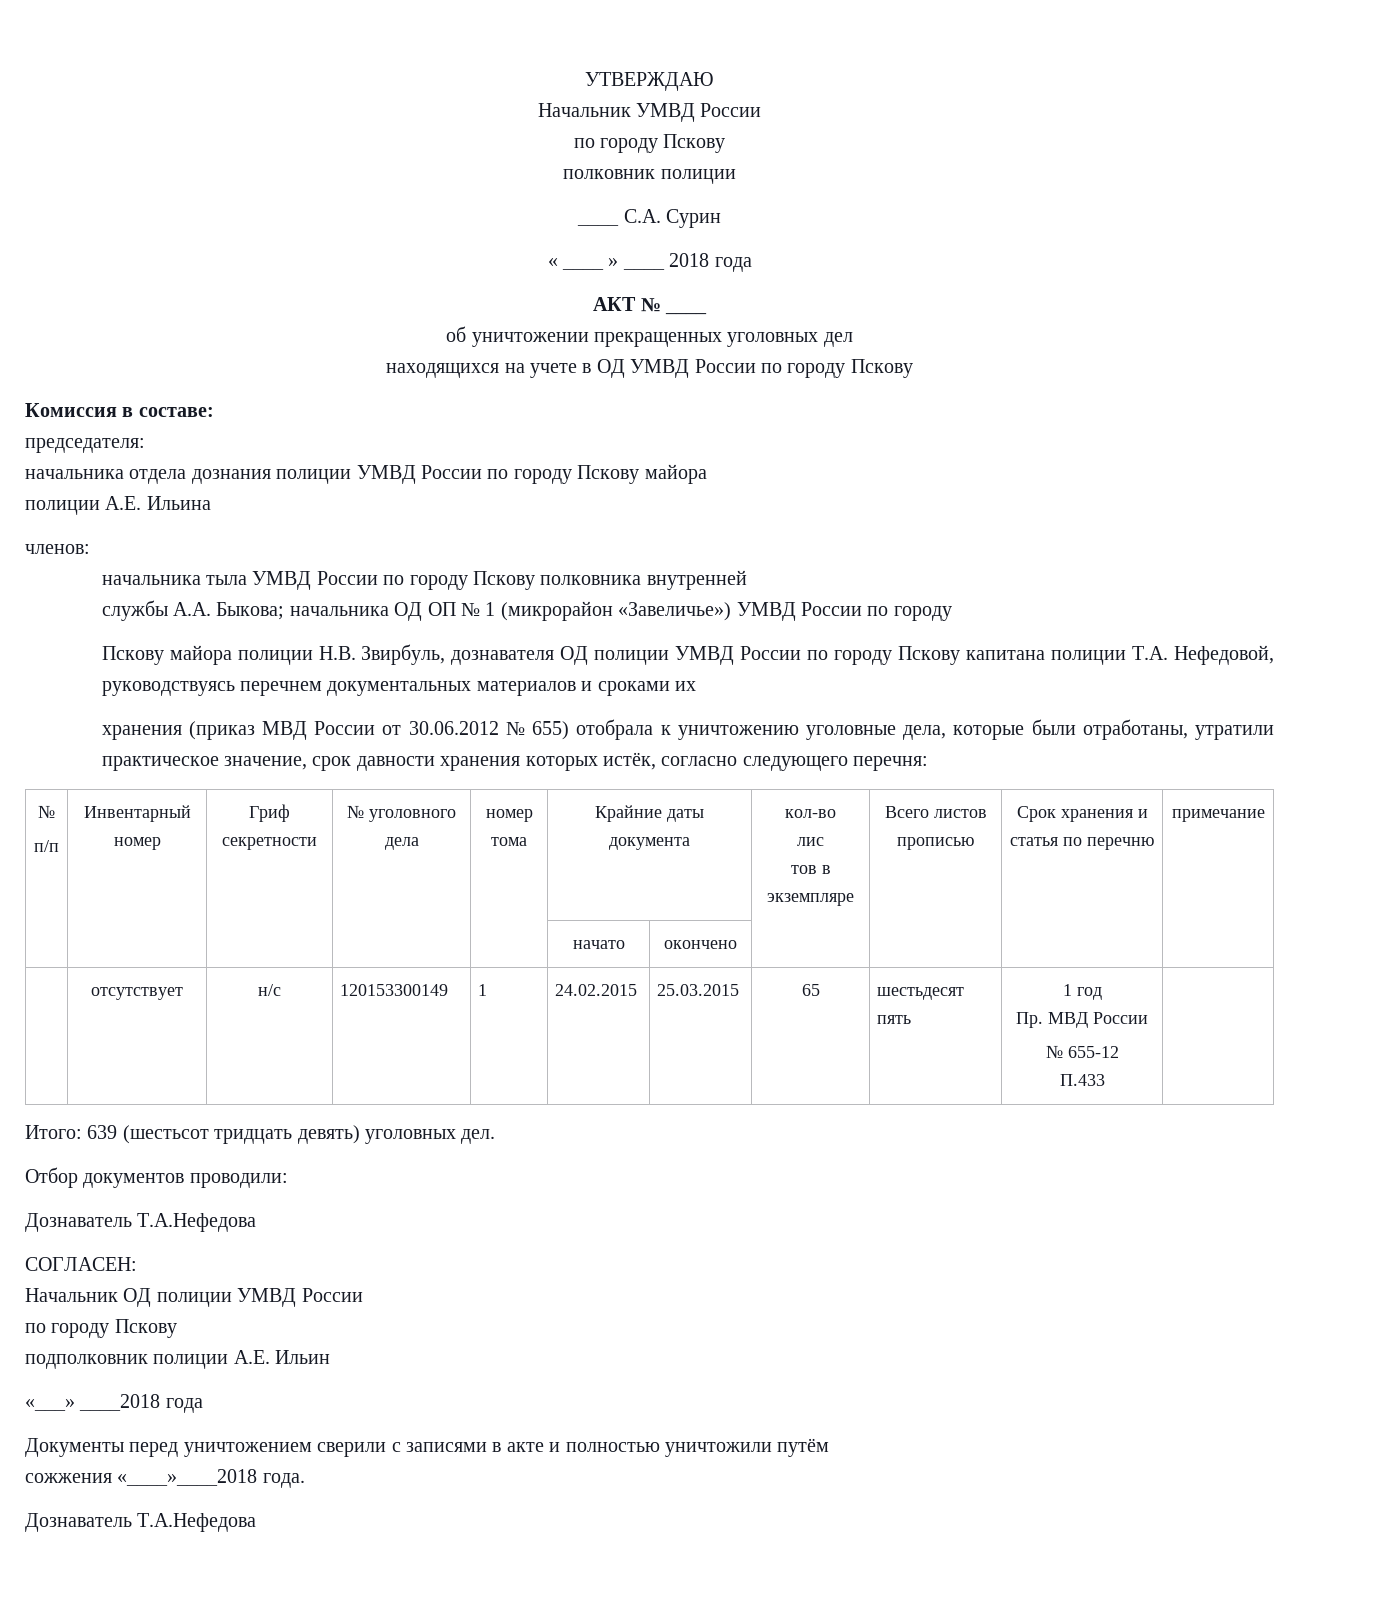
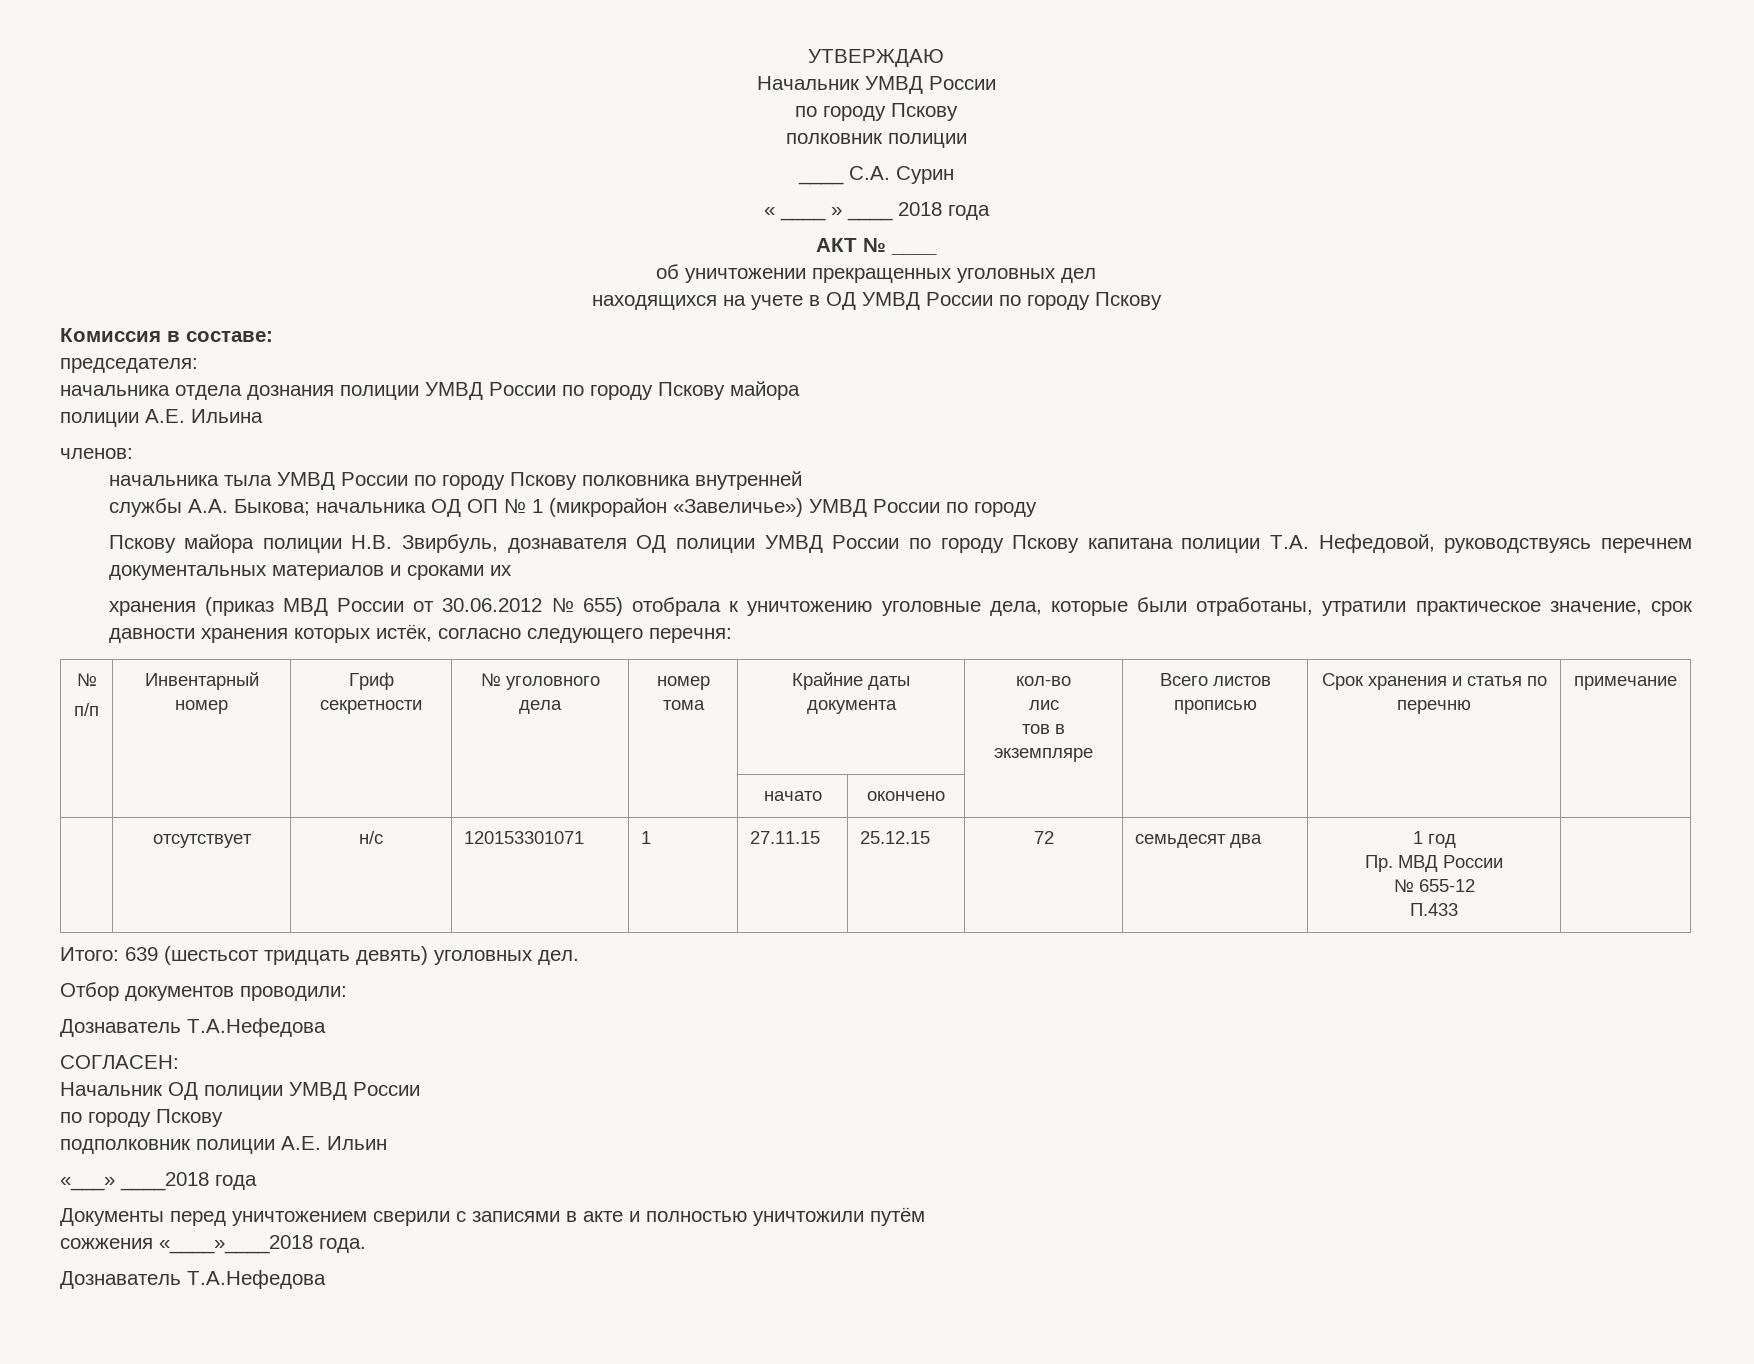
- | отсутствует | н/с | 120153300149 | 1 | 24.02.2015 | 25.03.2015 | 65 | шестьдесят пять | 1 год
+ | отсутствует | н/с | 120153301071 | 1 | 27.11.15 | 25.12.15 | 72 | семьдесят два | 1 год

